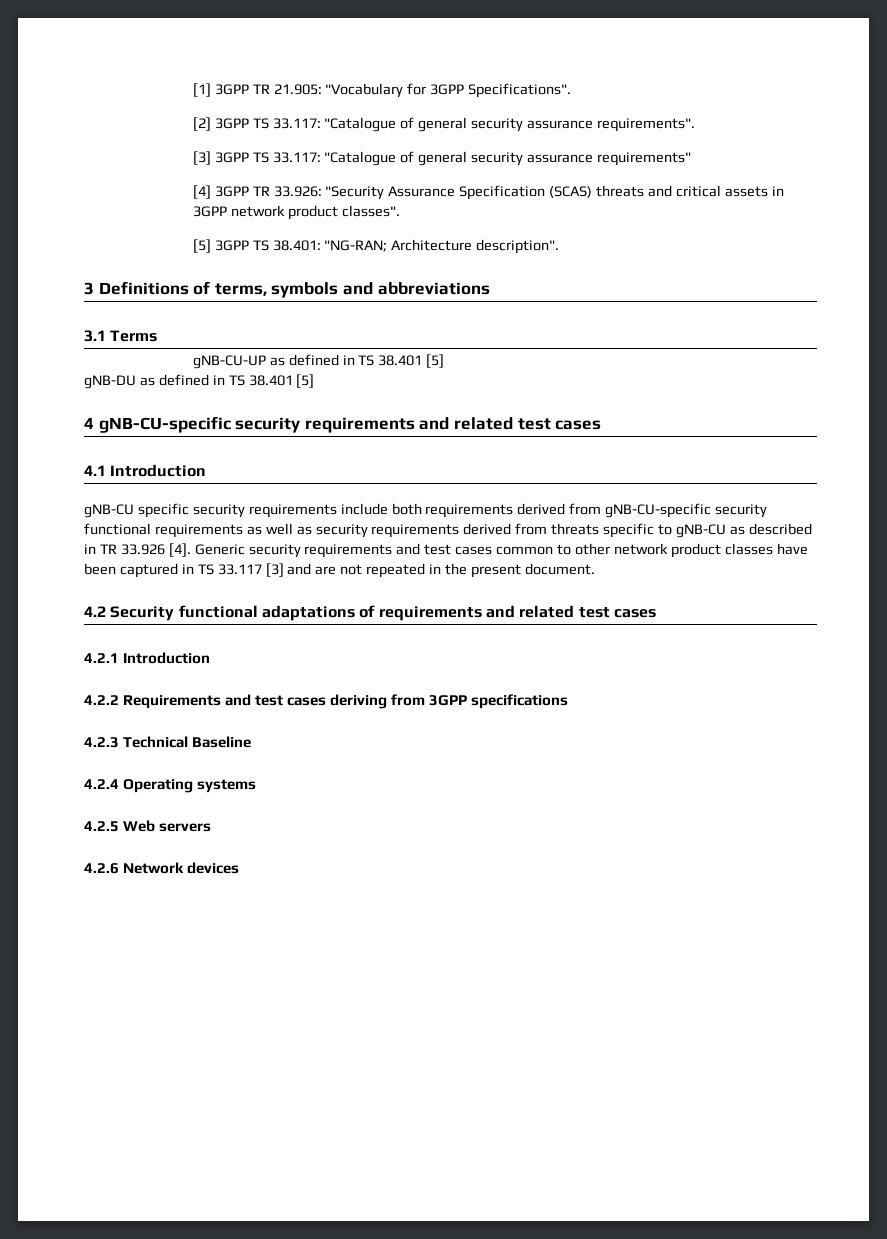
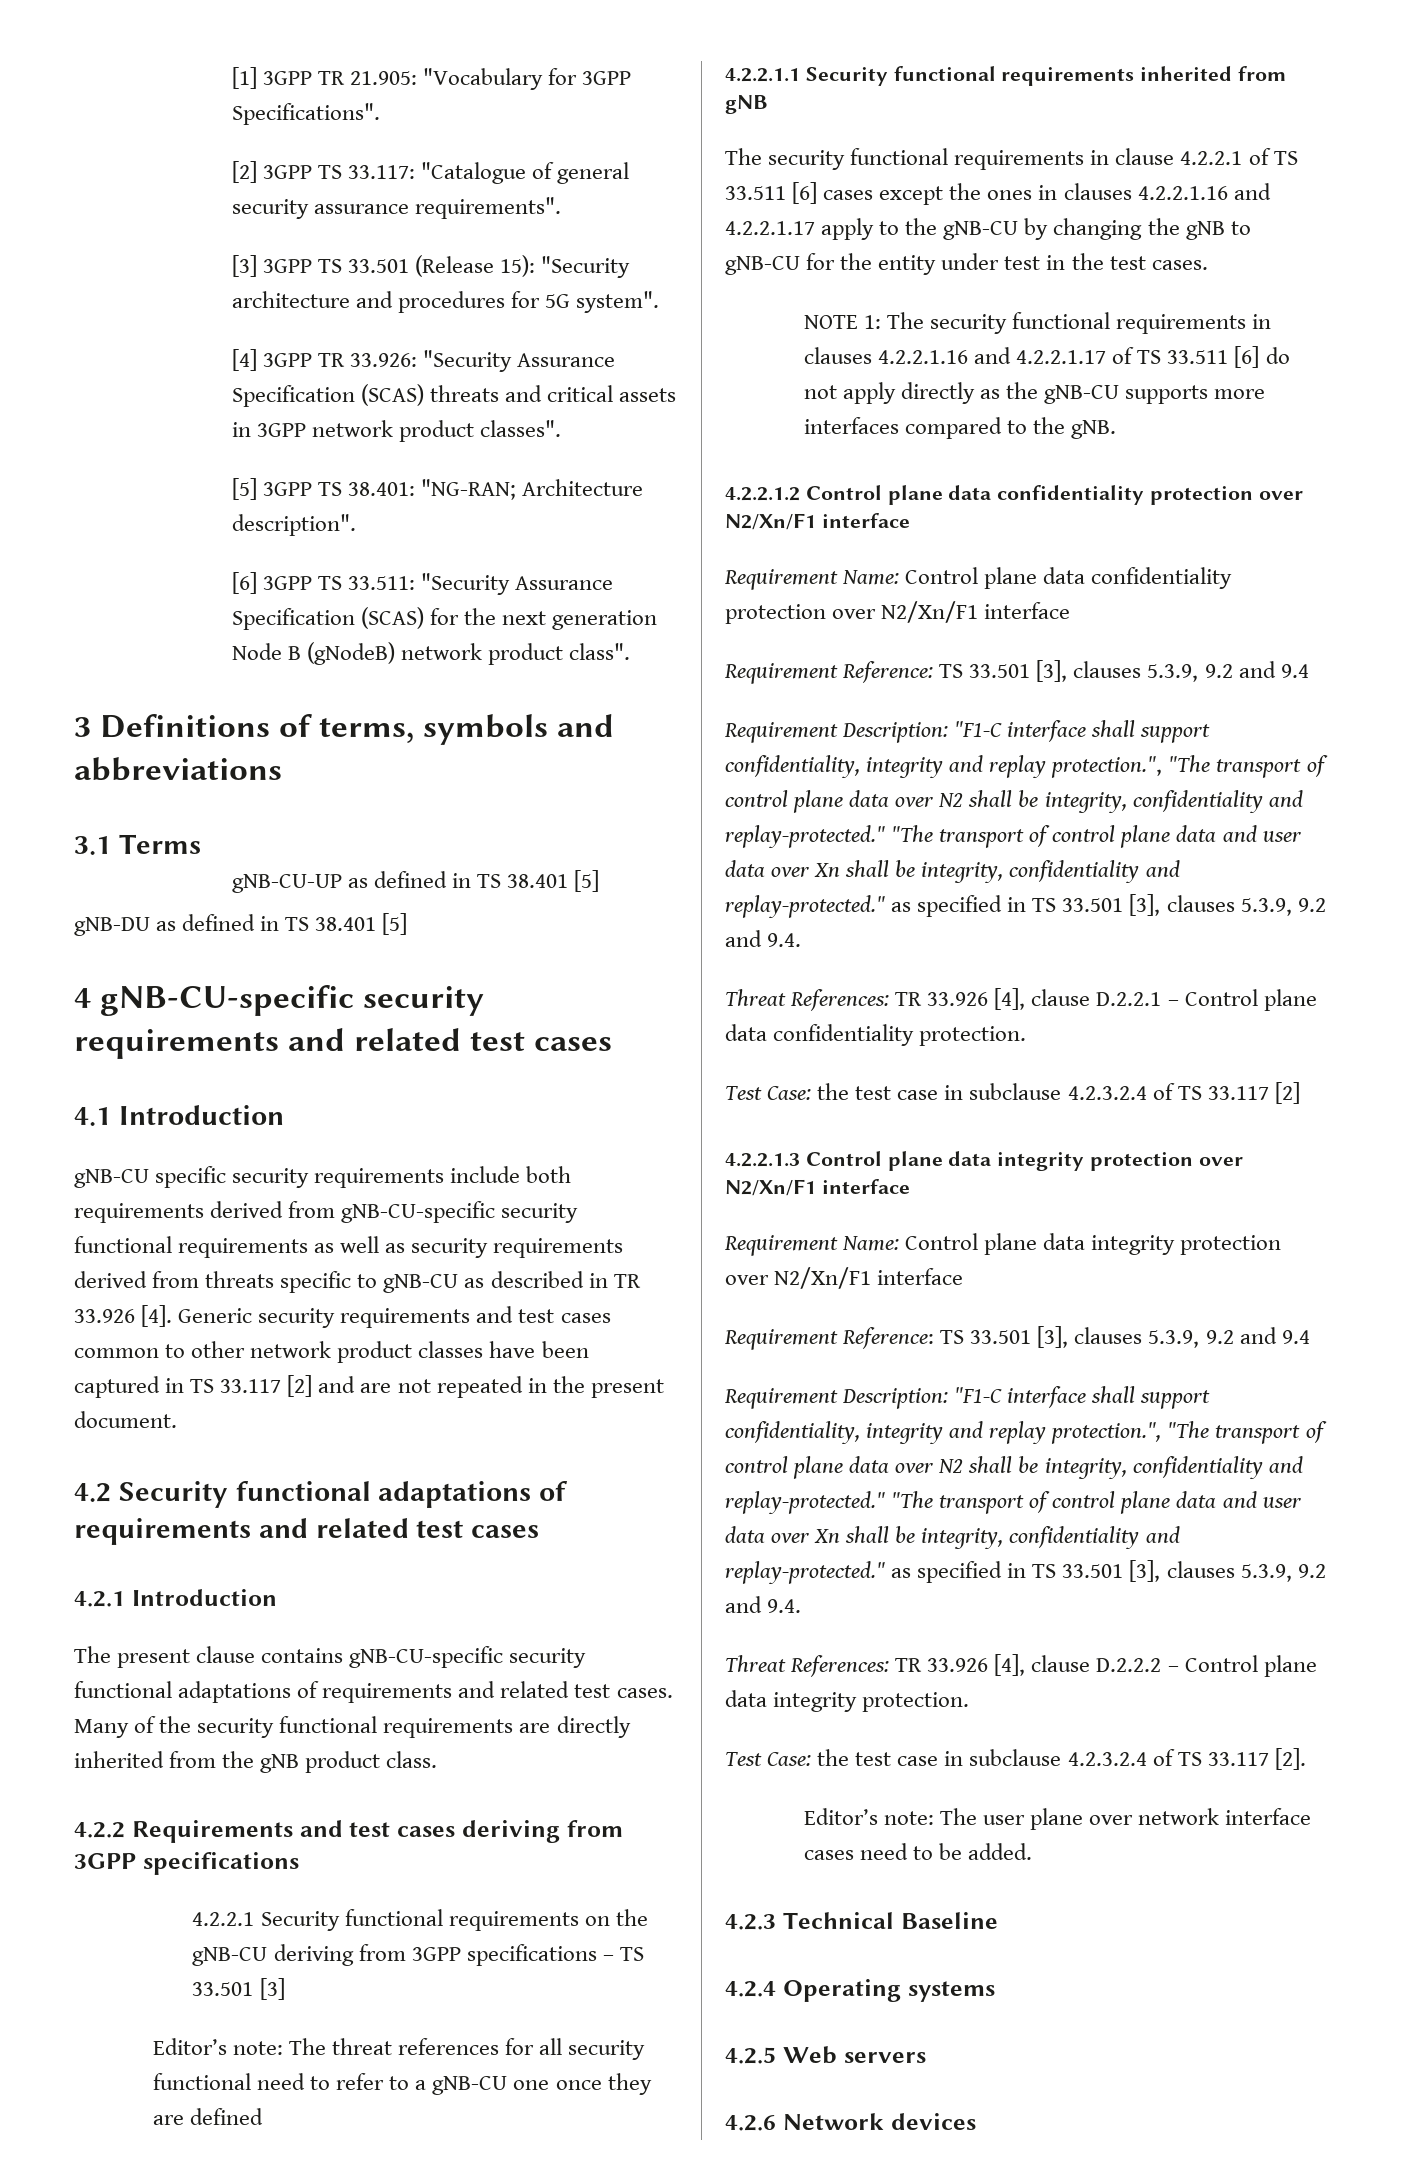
- [3] 3GPP TS 33.117: "Catalogue of general security assurance requirements"
+ [3] 3GPP TS 33.501 (Release 15): "Security architecture and procedures for 5G system".
+ [6] 3GPP TS 33.511: "Security Assurance Specification (SCAS) for the next generation Node B (gNodeB) network product class".
- Generic security requirements and test cases common to other network product classes have been captured in TS 33.117 [3] and are not repeated in the present document.
+ Generic security requirements and test cases common to other network product classes have been captured in TS 33.117 [2] and are not repeated in the present document.
+ The present clause contains gNB-CU-specific security functional adaptations of requirements and related test cases. Many of the security functional requirements are directly inherited from the gNB product class.
+ 4.2.2.1 Security functional requirements on the gNB-CU deriving from 3GPP specifications – TS 33.501 [3]
+ Editor’s note: The threat references for all security functional need to refer to a gNB-CU one once they are defined
+ 4.2.2.1.1 Security functional requirements inherited from gNB
+ The security functional requirements in clause 4.2.2.1 of TS 33.511 [6] cases except the ones in clauses 4.2.2.1.16 and 4.2.2.1.17 apply to the gNB-CU by changing the gNB to gNB-CU for the entity under test in the test cases.
+ NOTE 1: The security functional requirements in clauses 4.2.2.1.16 and 4.2.2.1.17 of TS 33.511 [6] do not apply directly as the gNB-CU supports more interfaces compared to the gNB.
+ 4.2.2.1.2 Control plane data confidentiality protection over N2/Xn/F1 interface
+ Requirement Name: Control plane data confidentiality protection over N2/Xn/F1 interface
+ Requirement Reference: TS 33.501 [3], clauses 5.3.9, 9.2 and 9.4
+ Requirement Description: "F1-C interface shall support confidentiality, integrity and replay protection.", "The transport of control plane data over N2 shall be integrity, confidentiality and replay-protected." "The transport of control plane data and user data over Xn shall be integrity, confidentiality and replay-protected." as specified in TS 33.501 [3], clauses 5.3.9, 9.2 and 9.4.
+ Threat References: TR 33.926 [4], clause D.2.2.1 – Control plane data confidentiality protection.
+ Test Case: the test case in subclause 4.2.3.2.4 of TS 33.117 [2]
+ 4.2.2.1.3 Control plane data integrity protection over N2/Xn/F1 interface
+ Requirement Name: Control plane data integrity protection over N2/Xn/F1 interface
+ Requirement Reference: TS 33.501 [3], clauses 5.3.9, 9.2 and 9.4
+ Requirement Description: "F1-C interface shall support confidentiality, integrity and replay protection.", "The transport of control plane data over N2 shall be integrity, confidentiality and replay-protected." "The transport of control plane data and user data over Xn shall be integrity, confidentiality and replay-protected." as specified in TS 33.501 [3], clauses 5.3.9, 9.2 and 9.4.
+ Threat References: TR 33.926 [4], clause D.2.2.2 – Control plane data integrity protection.
+ Test Case: the test case in subclause 4.2.3.2.4 of TS 33.117 [2].
+ Editor’s note: The user plane over network interface cases need to be added.

